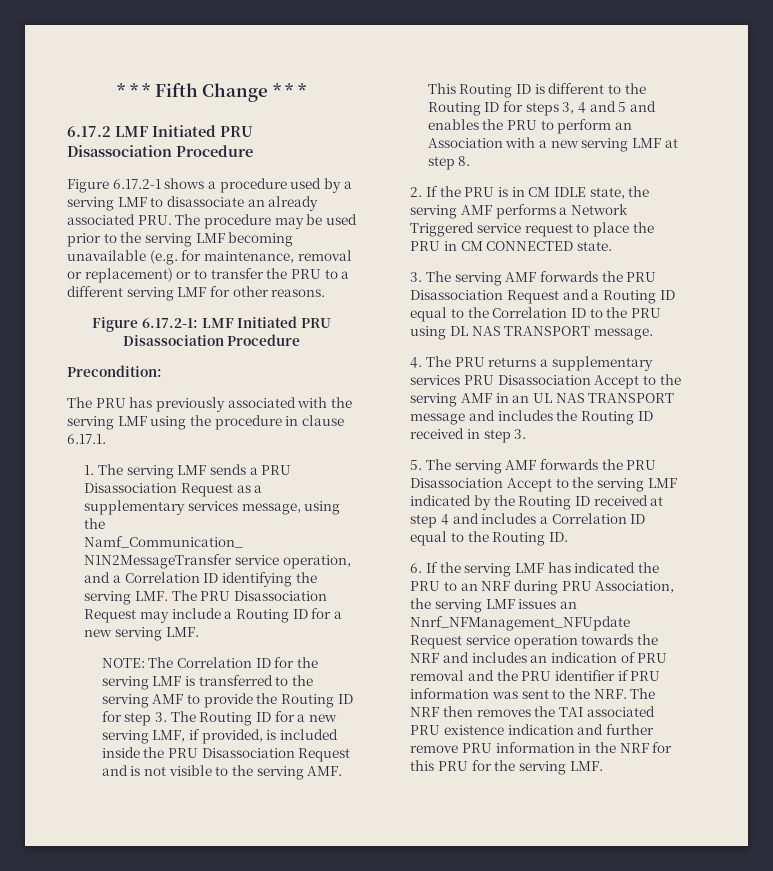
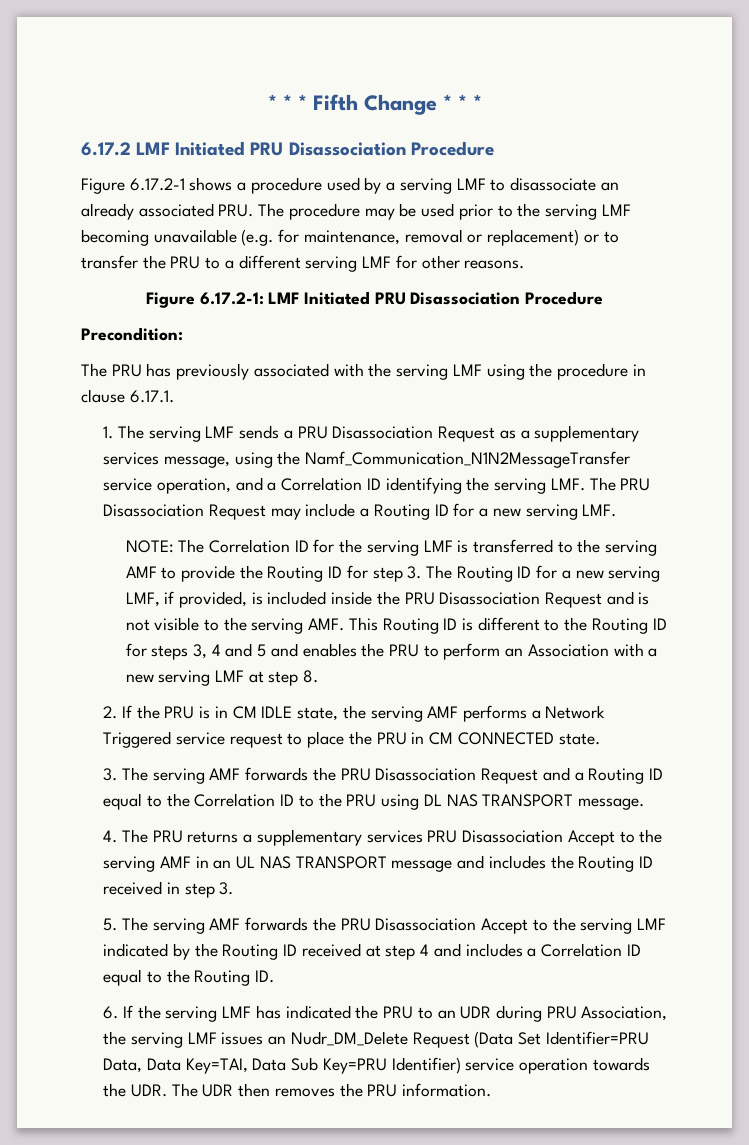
- 6. If the serving LMF has indicated the PRU to an NRF during PRU Association, the serving LMF issues an Nnrf_NFManagement_NFUpdate Request service operation towards the NRF and includes an indication of PRU removal and the PRU identifier if PRU information was sent to the NRF. The NRF then removes the TAI associated PRU existence indication and further remove PRU information in the NRF for this PRU for the serving LMF.
+ 6. If the serving LMF has indicated the PRU to an UDR during PRU Association, the serving LMF issues an Nudr_DM_Delete Request (Data Set Identifier=PRU Data, Data Key=TAI, Data Sub Key=PRU Identifier) service operation towards the UDR. The UDR then removes the PRU information.

